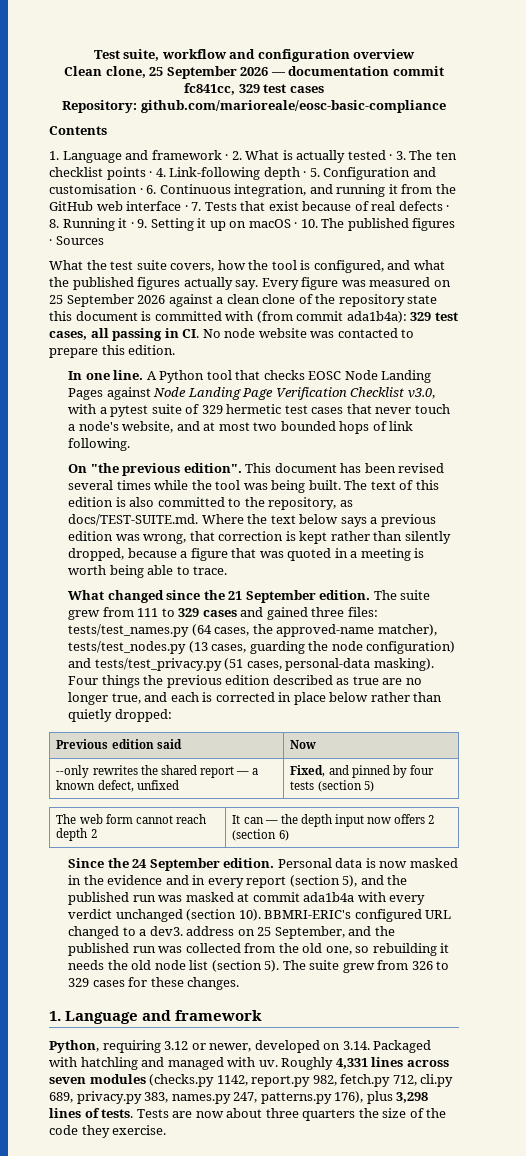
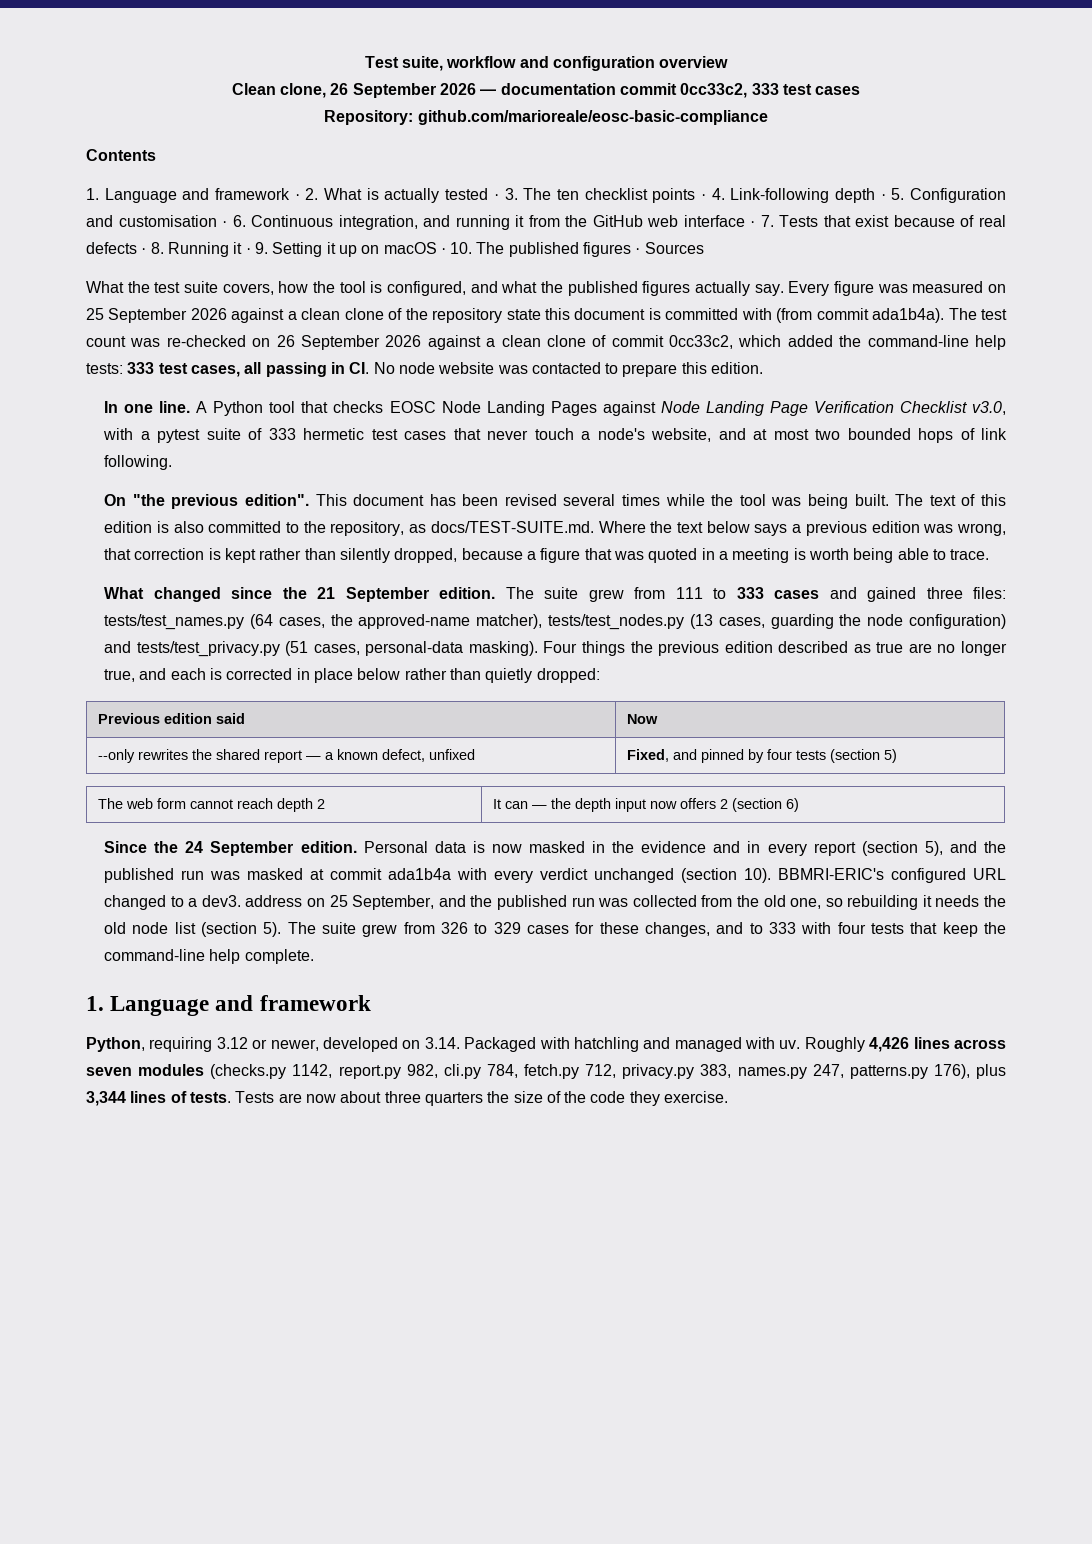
- Clean clone, 25 September 2026 — documentation commit fc841cc, 329 test cases
+ Clean clone, 26 September 2026 — documentation commit 0cc33c2, 333 test cases
- Every figure was measured on 25 September 2026 against a clean clone of the repository state this document is committed with (from commit ada1b4a): 329 test cases, all passing in CI. No node website was contacted to prepare this edition.
+ Every figure was measured on 25 September 2026 against a clean clone of the repository state this document is committed with (from commit ada1b4a). The test count was re-checked on 26 September 2026 against a clean clone of commit 0cc33c2, which added the command-line help tests: 333 test cases, all passing in CI. No node website was contacted to prepare this edition.
- A Python tool that checks EOSC Node Landing Pages against Node Landing Page Verification Checklist v3.0, with a pytest suite of 329 hermetic test cases that never touch a node's website, and at most two bounded hops of link following.
+ A Python tool that checks EOSC Node Landing Pages against Node Landing Page Verification Checklist v3.0, with a pytest suite of 333 hermetic test cases that never touch a node's website, and at most two bounded hops of link following.
- The suite grew from 111 to 329 cases and gained three files: tests/test_names.py (64 cases, the approved-name matcher), tests/test_nodes.py (13 cases, guarding the node configuration) and tests/test_privacy.py (51 cases, personal-data masking).
+ The suite grew from 111 to 333 cases and gained three files: tests/test_names.py (64 cases, the approved-name matcher), tests/test_nodes.py (13 cases, guarding the node configuration) and tests/test_privacy.py (51 cases, personal-data masking).
- The suite grew from 326 to 329 cases for these changes.
+ The suite grew from 326 to 329 cases for these changes, and to 333 with four tests that keep the command-line help complete.
- Roughly 4,331 lines across seven modules (checks.py 1142, report.py 982, fetch.py 712, cli.py 689, privacy.py 383, names.py 247, patterns.py 176), plus 3,298 lines of tests.
+ Roughly 4,426 lines across seven modules (checks.py 1142, report.py 982, cli.py 784, fetch.py 712, privacy.py 383, names.py 247, patterns.py 176), plus 3,344 lines of tests.

